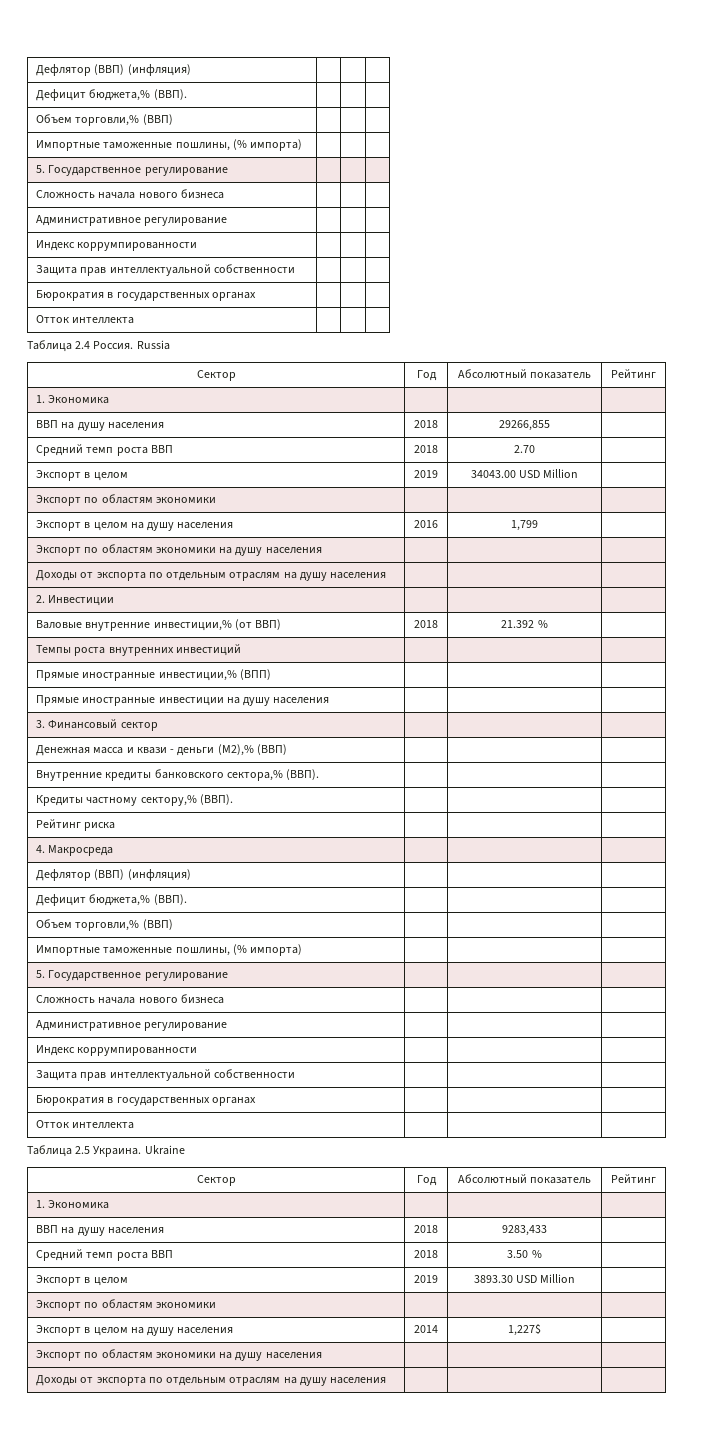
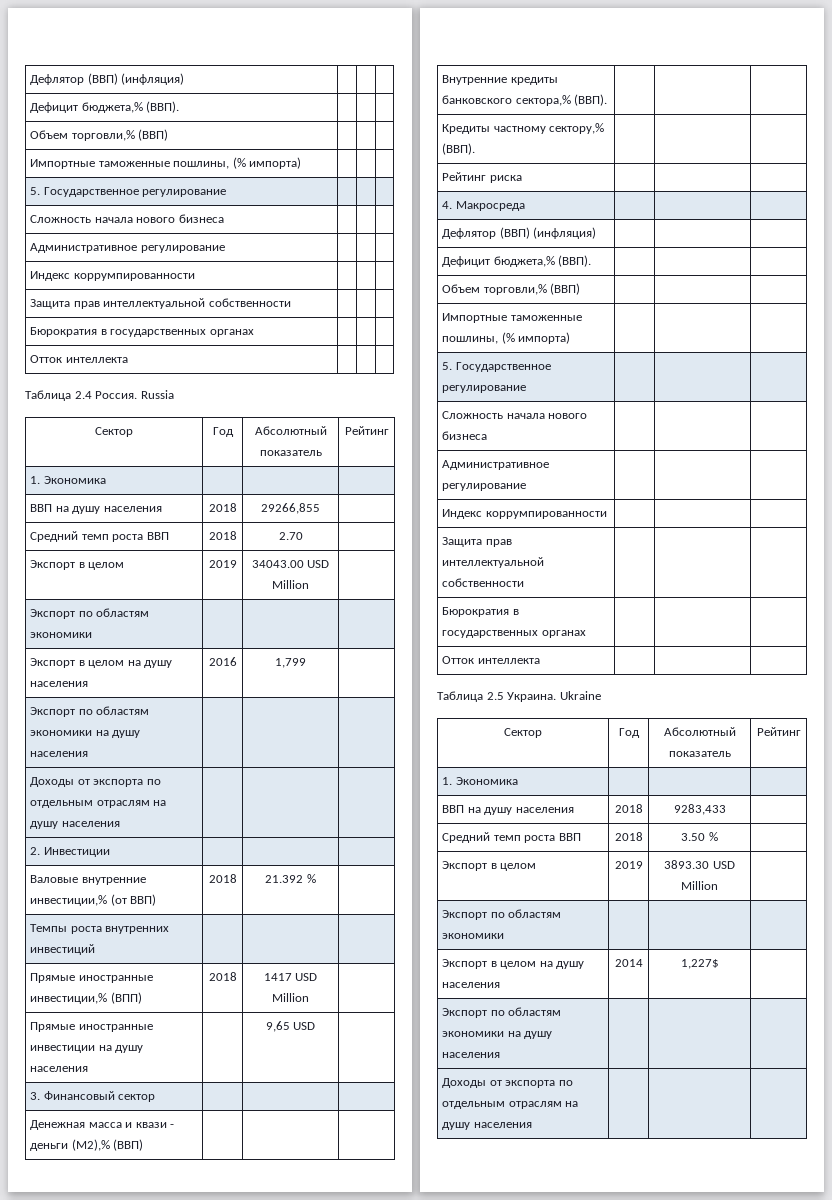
- Прямые иностранные инвестиции,% (ВПП) | | |
+ Прямые иностранные инвестиции,% (ВПП) | 2018 | 1417 USD Million |
- Прямые иностранные инвестиции на душу населения | | |
+ Прямые иностранные инвестиции на душу населения | | 9,65 USD |

